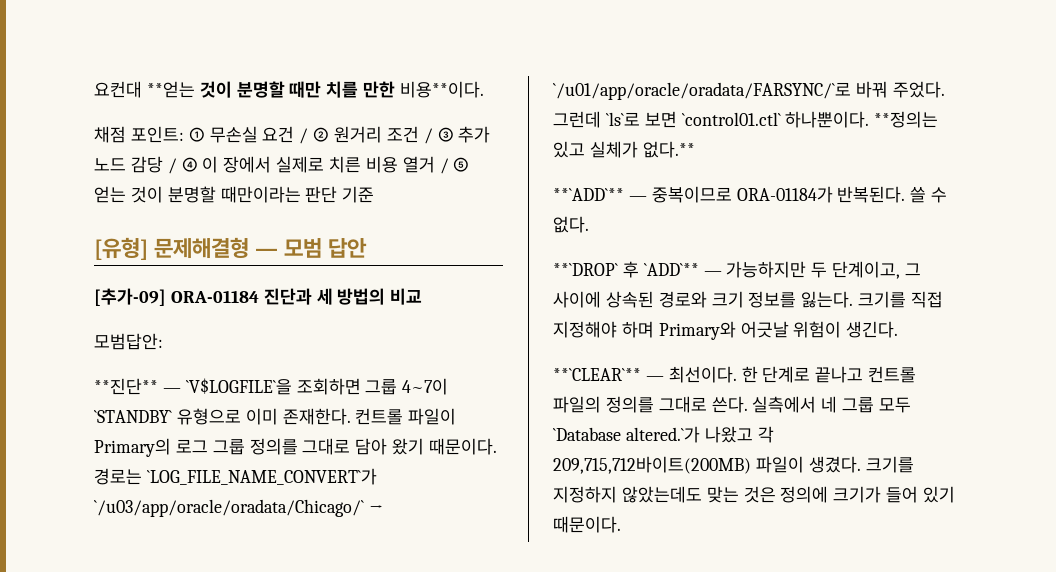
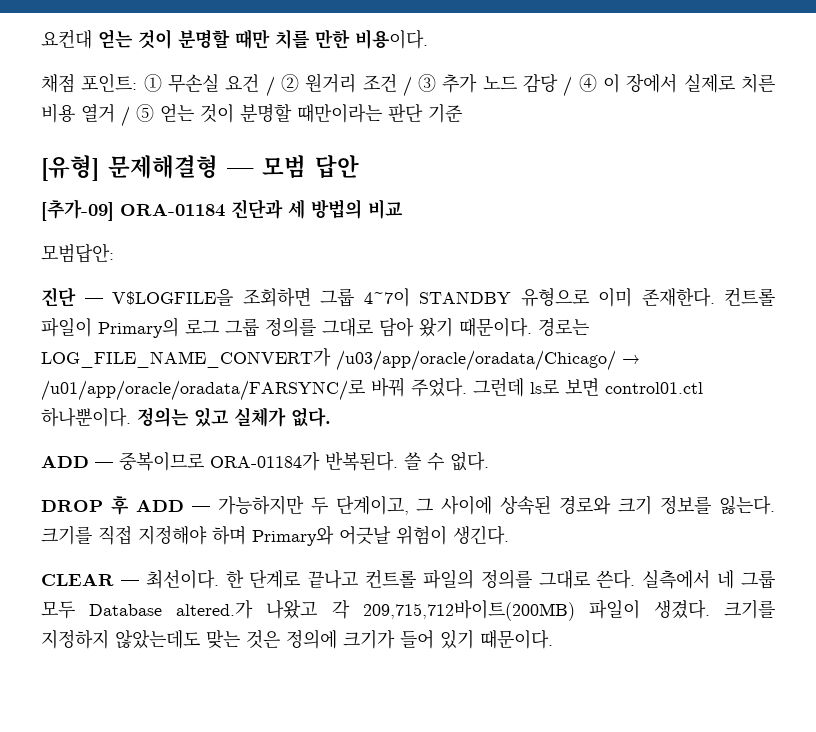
- 요컨대 **얻는 것이 분명할 때만 치를 만한 비용**이다.
+ 요컨대 얻는 것이 분명할 때만 치를 만한 비용이다.
- **진단** — `V$LOGFILE`을 조회하면 그룹 4~7이 `STANDBY` 유형으로 이미 존재한다.
+ 진단 — V$LOGFILE을 조회하면 그룹 4~7이 STANDBY 유형으로 이미 존재한다.
- 경로는 `LOG_FILE_NAME_CONVERT`가 `/u03/app/oracle/oradata/Chicago/` → `/u01/app/oracle/oradata/FARSYNC/`로 바꿔 주었다. 그런데 `ls`로 보면 `control01.ctl` 하나뿐이다. **정의는 있고 실체가 없다.**
- **`ADD`** — 중복이므로 ORA-01184가 반복된다.
+ 경로는 LOG_FILE_NAME_CONVERT가 /u03/app/oracle/oradata/Chicago/ → /u01/app/oracle/oradata/FARSYNC/로 바꿔 주었다. 그런데 ls로 보면 control01.ctl 하나뿐이다. 정의는 있고 실체가 없다.
+ ADD — 중복이므로 ORA-01184가 반복된다.
- **`DROP` 후 `ADD`** — 가능하지만 두 단계이고, 그 사이에 상속된 경로와 크기 정보를 잃는다.
+ DROP 후 ADD — 가능하지만 두 단계이고, 그 사이에 상속된 경로와 크기 정보를 잃는다.
- **`CLEAR`** — 최선이다.
+ CLEAR — 최선이다.
- 실측에서 네 그룹 모두 `Database altered.`가 나왔고 각 209,715,712바이트(200MB) 파일이 생겼다.
+ 실측에서 네 그룹 모두 Database altered.가 나왔고 각 209,715,712바이트(200MB) 파일이 생겼다.

